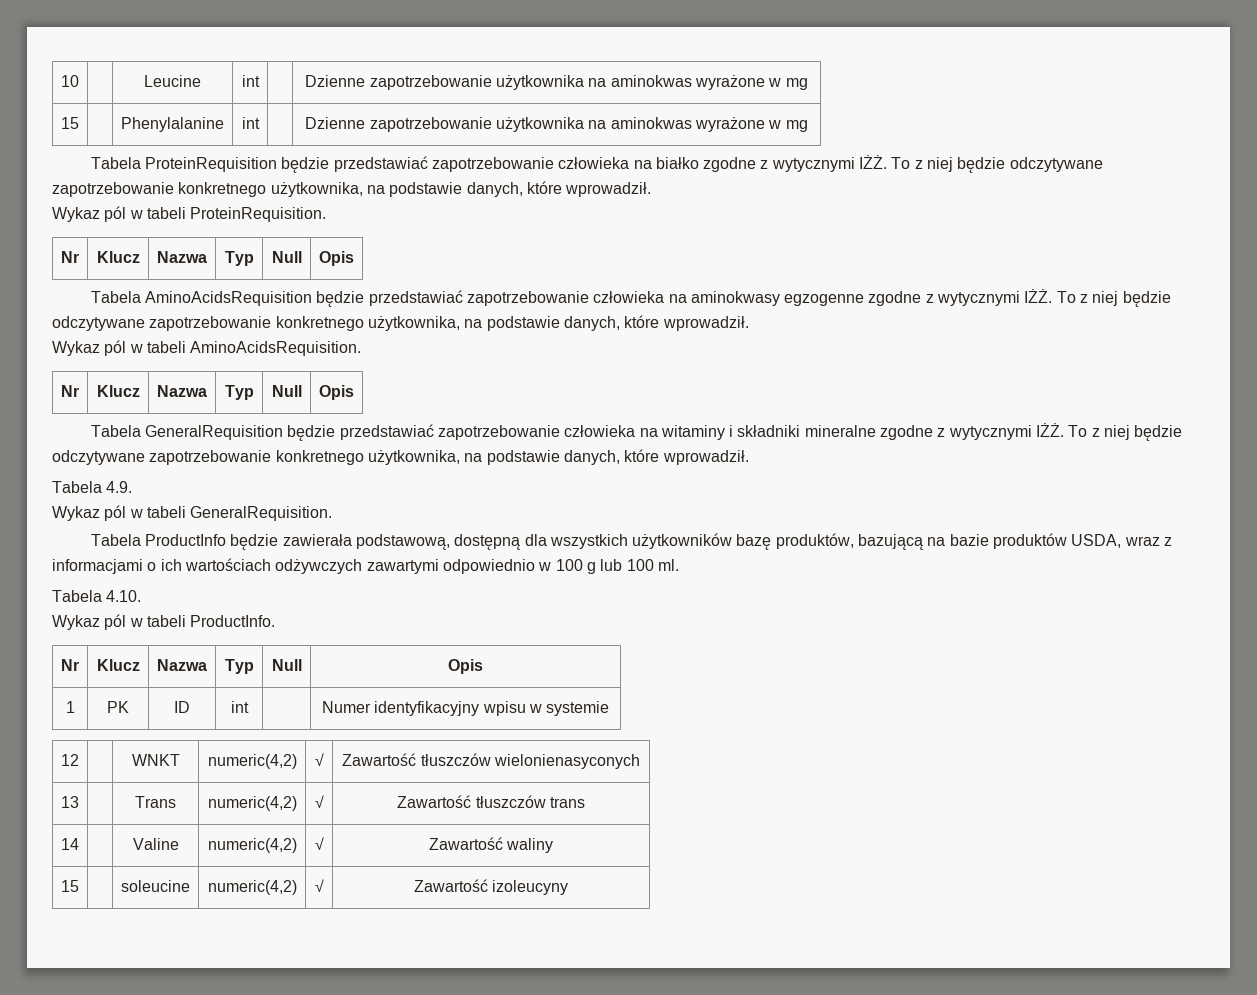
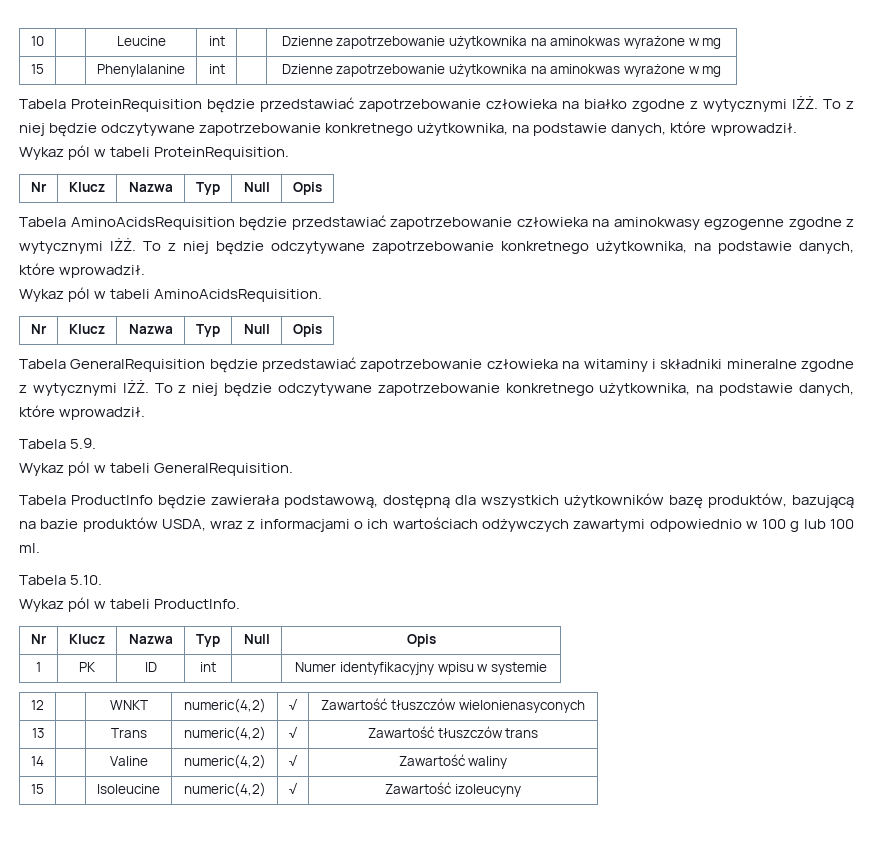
- Tabela 4.9.
+ Tabela 5.9.
- Tabela 4.10.
+ Tabela 5.10.
- 15 | | soleucine | numeric(4,2) | √ | Zawartość izoleucyny
+ 15 | | Isoleucine | numeric(4,2) | √ | Zawartość izoleucyny

